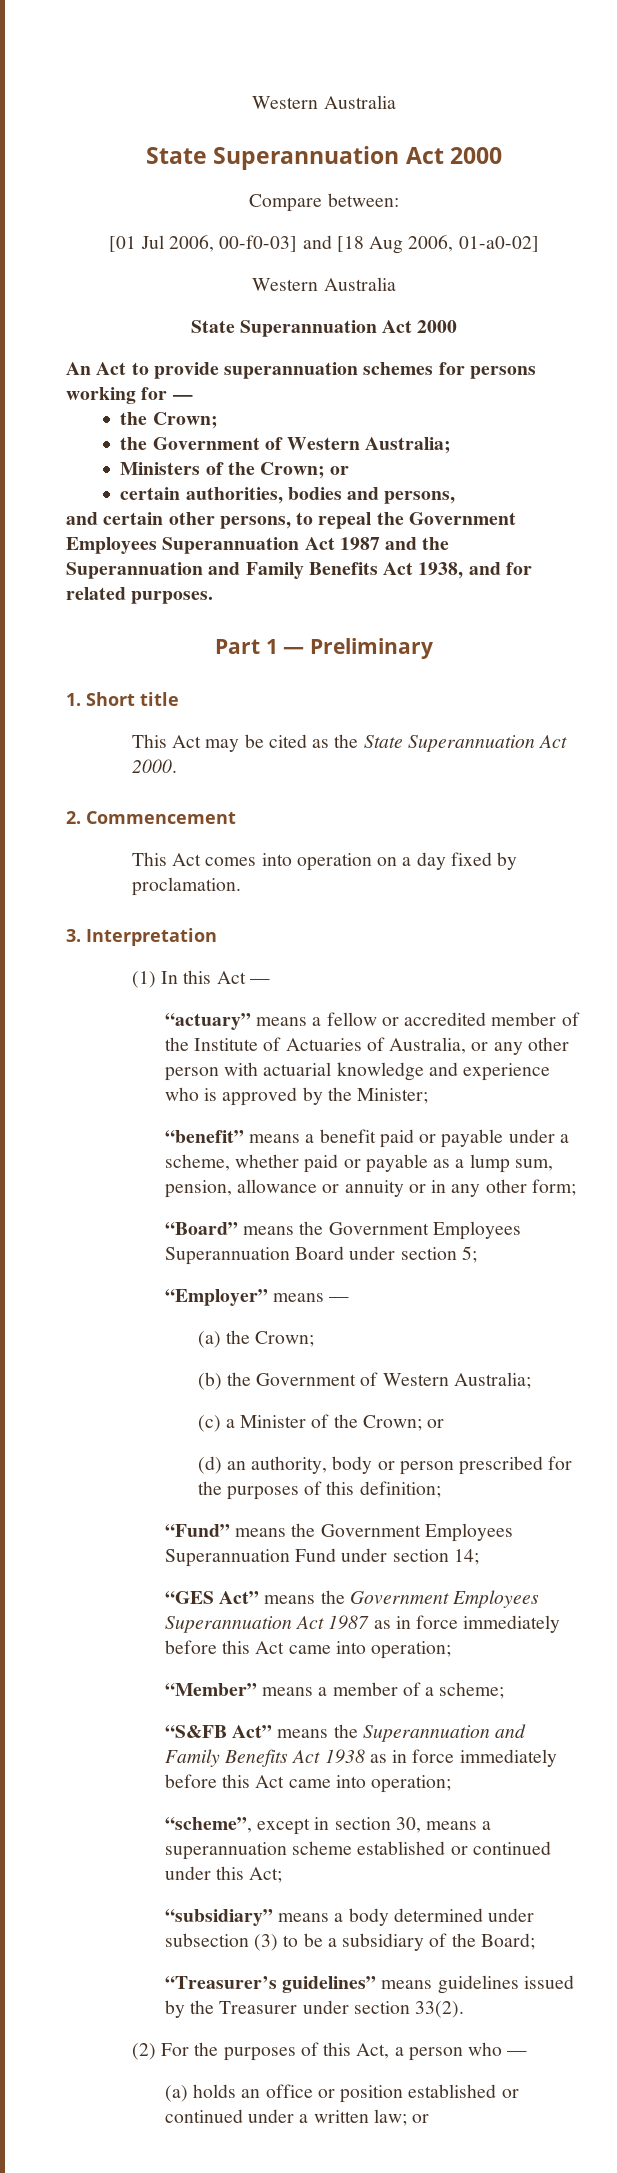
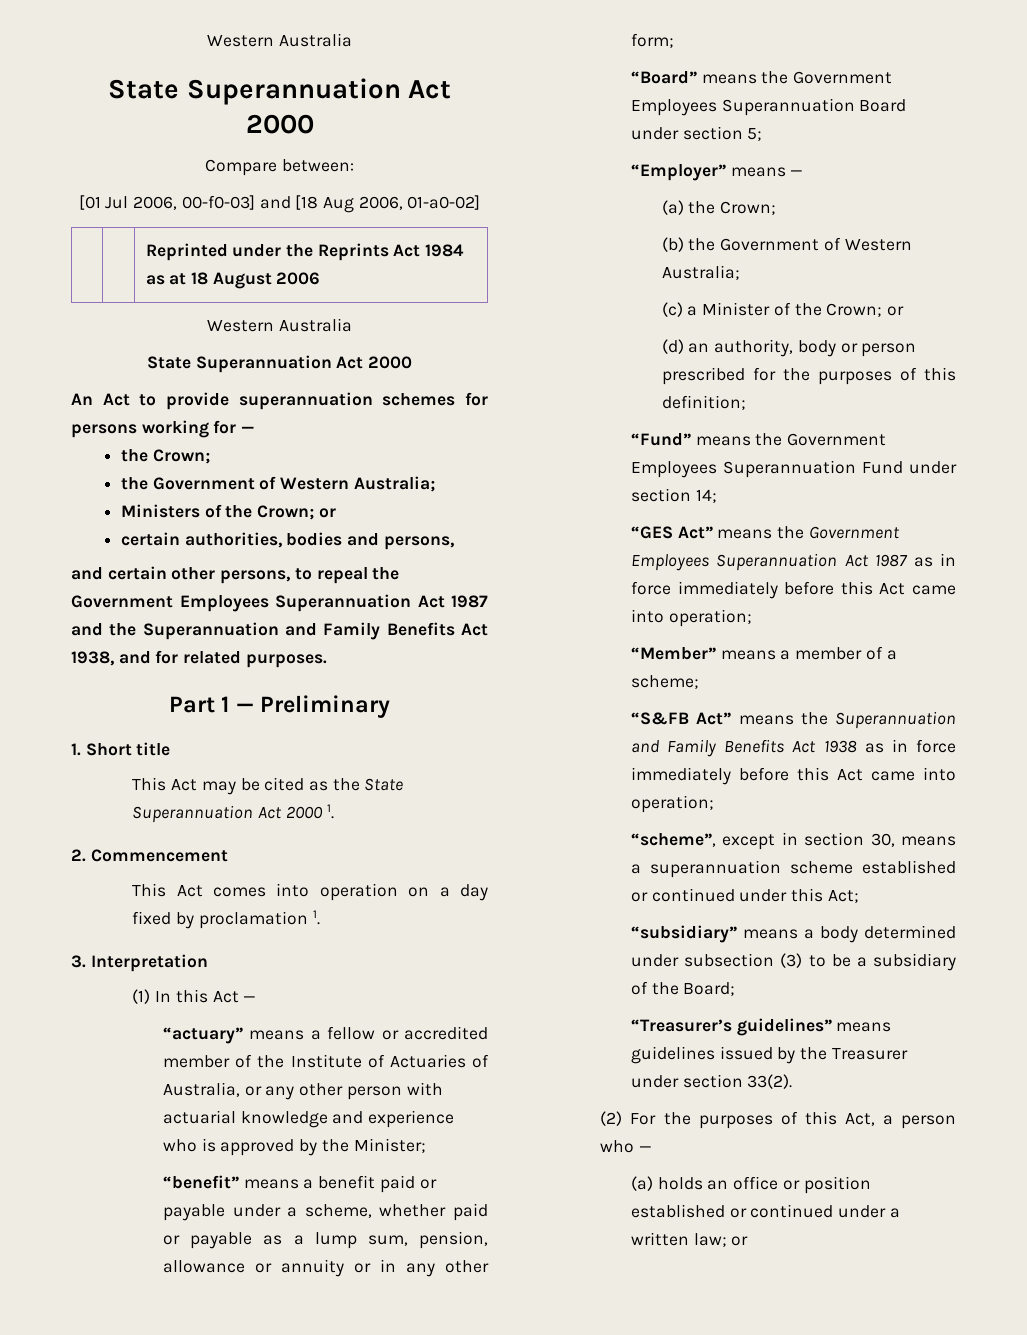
+ | | Reprinted under the Reprints Act 1984 as at 18 August 2006
- This Act may be cited as the State Superannuation Act 2000.
+ This Act may be cited as the State Superannuation Act 2000 1.
- This Act comes into operation on a day fixed by proclamation.
+ This Act comes into operation on a day fixed by proclamation 1.

